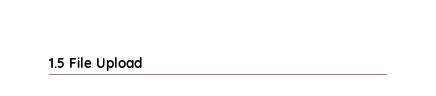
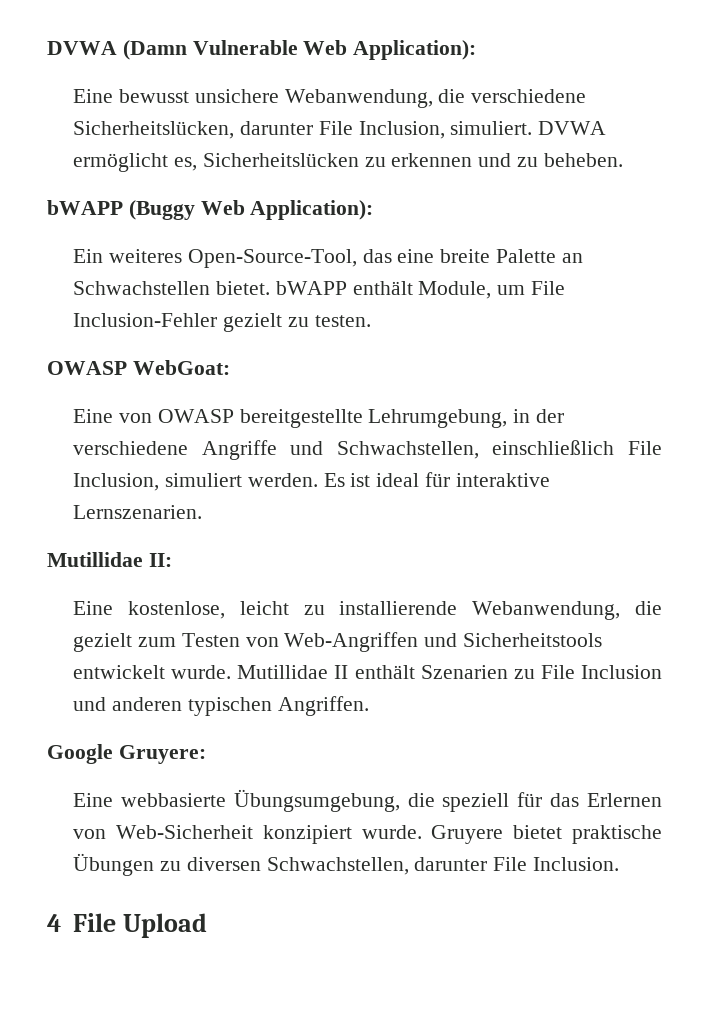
- 1.5 File Upload
+ DVWA (Damn Vulnerable Web Application):
+ Eine bewusst unsichere Webanwendung, die verschiedene Sicherheitslücken, darunter File Inclusion, simuliert. DVWA ermöglicht es, Sicherheitslücken zu erkennen und zu beheben.
+ bWAPP (Buggy Web Application):
+ Ein weiteres Open-Source-Tool, das eine breite Palette an Schwachstellen bietet. bWAPP enthält Module, um File Inclusion-Fehler gezielt zu testen.
+ OWASP WebGoat:
+ Eine von OWASP bereitgestellte Lehrumgebung, in der verschiedene Angriffe und Schwachstellen, einschließlich File Inclusion, simuliert werden. Es ist ideal für interaktive Lernszenarien.
+ Mutillidae II:
+ Eine kostenlose, leicht zu installierende Webanwendung, die gezielt zum Testen von Web-Angriffen und Sicherheitstools entwickelt wurde. Mutillidae II enthält Szenarien zu File Inclusion und anderen typischen Angriffen.
+ Google Gruyere:
+ Eine webbasierte Übungsumgebung, die speziell für das Erlernen von Web-Sicherheit konzipiert wurde. Gruyere bietet praktische Übungen zu diversen Schwachstellen, darunter File Inclusion.
+ 4 File Upload

